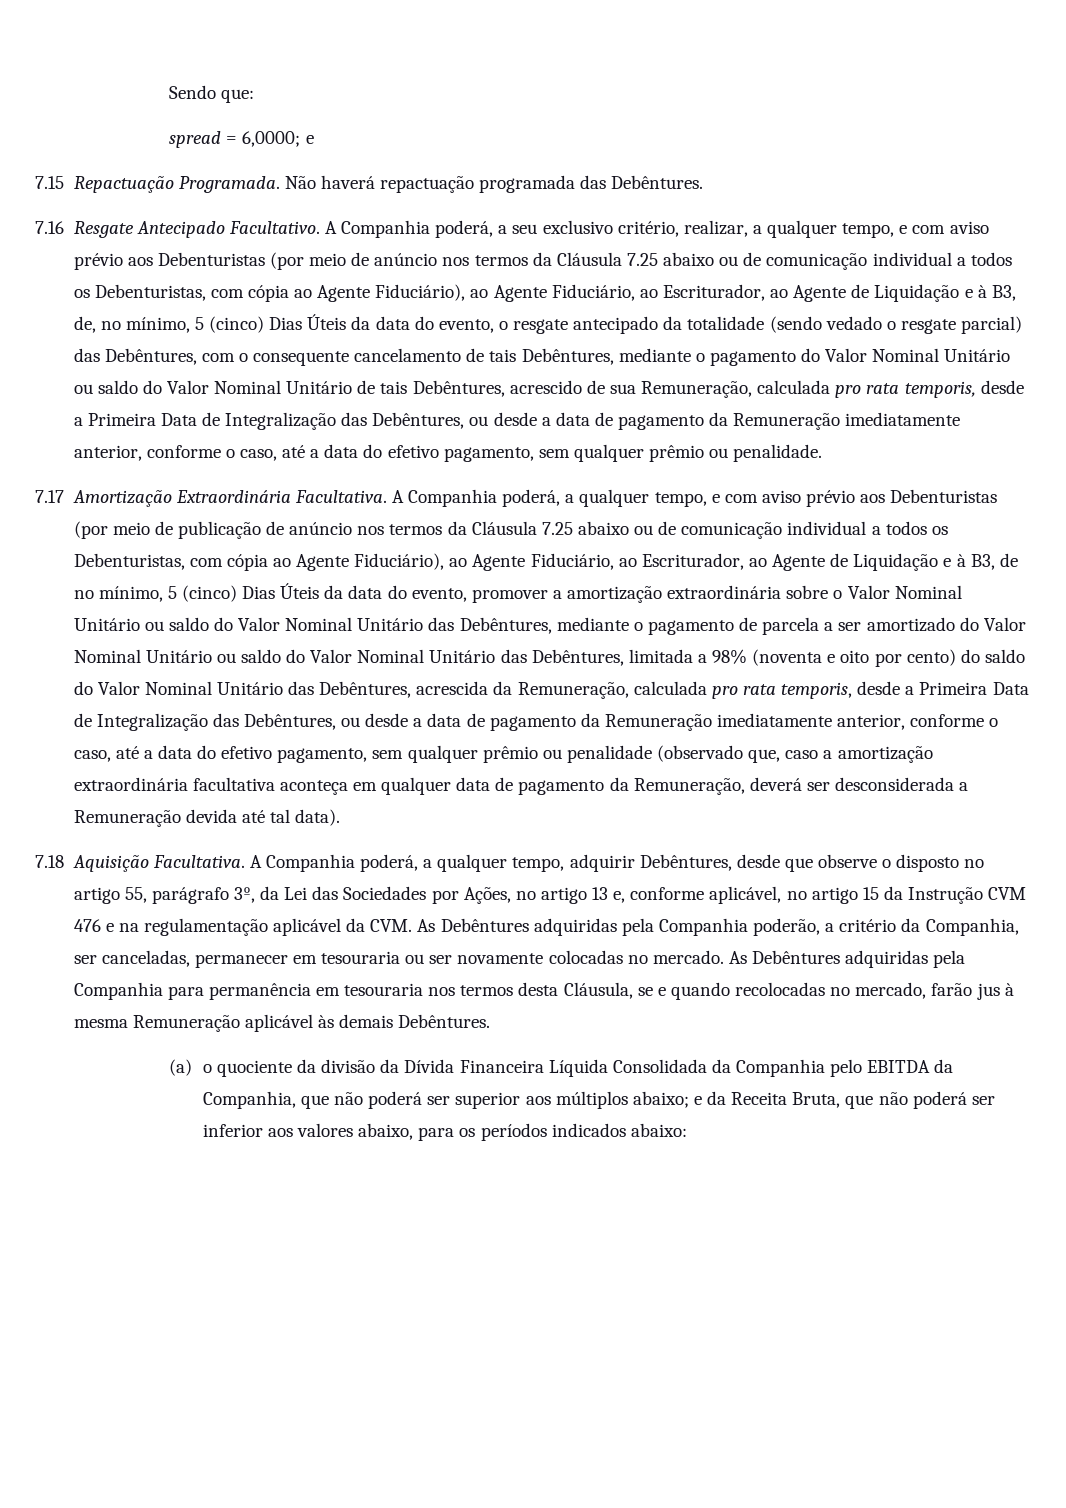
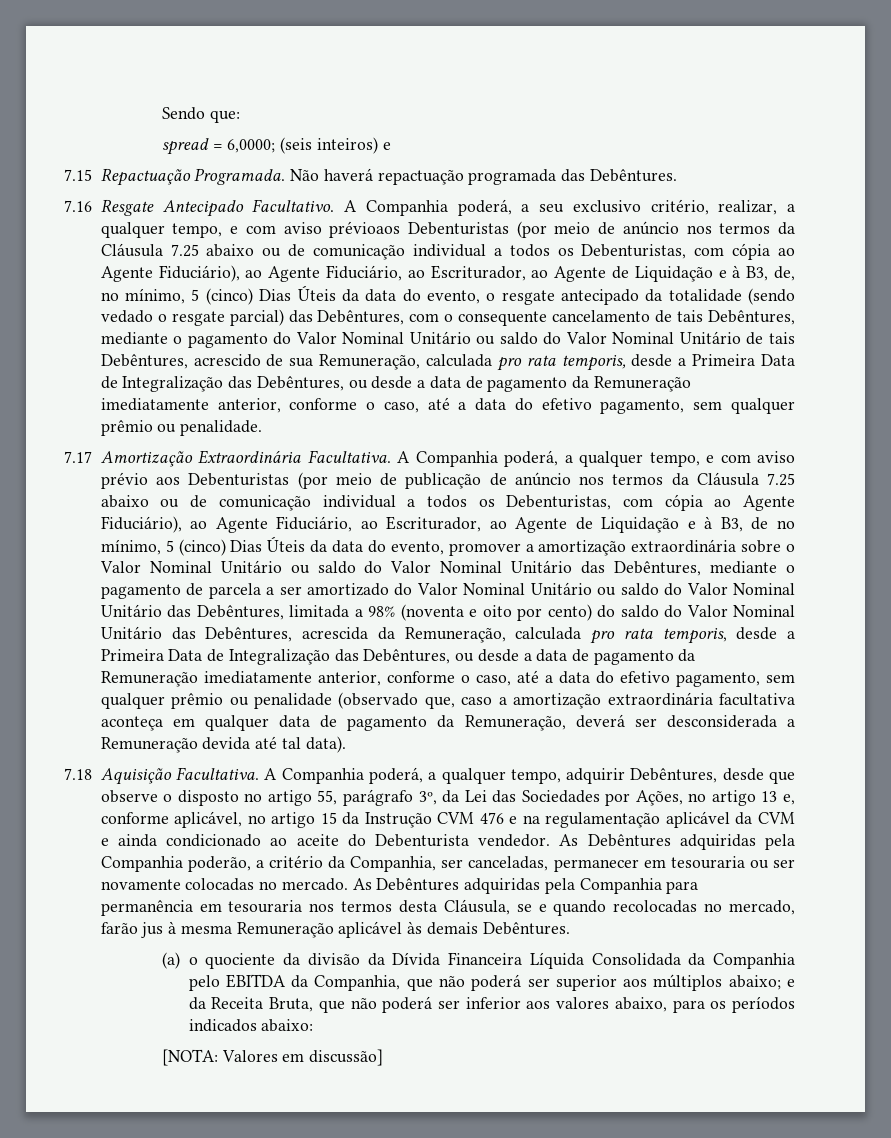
- spread = 6,0000; e
+ spread = 6,0000; (seis inteiros) e
- A Companhia poderá, a seu exclusivo critério, realizar, a qualquer tempo, e com aviso prévio aos Debenturistas (por meio de anúncio nos termos da Cláusula 7.25 abaixo ou de comunicação individual a todos os Debenturistas, com cópia ao Agente Fiduciário), ao Agente Fiduciário, ao Escriturador, ao Agente de Liquidação e à B3, de, no mínimo, 5 (cinco) Dias Úteis da data do evento, o resgate antecipado da totalidade (sendo vedado o resgate parcial) das Debêntures, com o consequente cancelamento de tais Debêntures, mediante o pagamento do Valor Nominal Unitário ou saldo do Valor Nominal Unitário de tais Debêntures, acrescido de sua Remuneração, calculada pro rata temporis, desde a Primeira Data de Integralização das Debêntures, ou desde a data de pagamento da Remuneração imediatamente anterior, conforme o caso, até a data do efetivo pagamento, sem qualquer prêmio ou penalidade.
+ A Companhia poderá, a seu exclusivo critério, realizar, a qualquer tempo, e com aviso prévioaos Debenturistas (por meio de anúncio nos termos da Cláusula 7.25 abaixo ou de comunicação individual a todos os Debenturistas, com cópia ao Agente Fiduciário), ao Agente Fiduciário, ao Escriturador, ao Agente de Liquidação e à B3, de, no mínimo, 5 (cinco) Dias Úteis da data do evento, o resgate antecipado da totalidade (sendo vedado o resgate parcial) das Debêntures, com o consequente cancelamento de tais Debêntures, mediante o pagamento do Valor Nominal Unitário ou saldo do Valor Nominal Unitário de tais Debêntures, acrescido de sua Remuneração, calculada pro rata temporis, desde a Primeira Data de Integralização das Debêntures, ou desde a data de pagamento da Remuneração imediatamente anterior, conforme o caso, até a data do efetivo pagamento, sem qualquer prêmio ou penalidade.
- A Companhia poderá, a qualquer tempo, adquirir Debêntures, desde que observe o disposto no artigo 55, parágrafo 3º, da Lei das Sociedades por Ações, no artigo 13 e, conforme aplicável, no artigo 15 da Instrução CVM 476 e na regulamentação aplicável da CVM. As Debêntures adquiridas pela Companhia poderão, a critério da Companhia, ser canceladas, permanecer em tesouraria ou ser novamente colocadas no mercado.
+ A Companhia poderá, a qualquer tempo, adquirir Debêntures, desde que observe o disposto no artigo 55, parágrafo 3º, da Lei das Sociedades por Ações, no artigo 13 e, conforme aplicável, no artigo 15 da Instrução CVM 476 e na regulamentação aplicável da CVM e ainda condicionado ao aceite do Debenturista vendedor. As Debêntures adquiridas pela Companhia poderão, a critério da Companhia, ser canceladas, permanecer em tesouraria ou ser novamente colocadas no mercado.
+ [NOTA: Valores em discussão]

